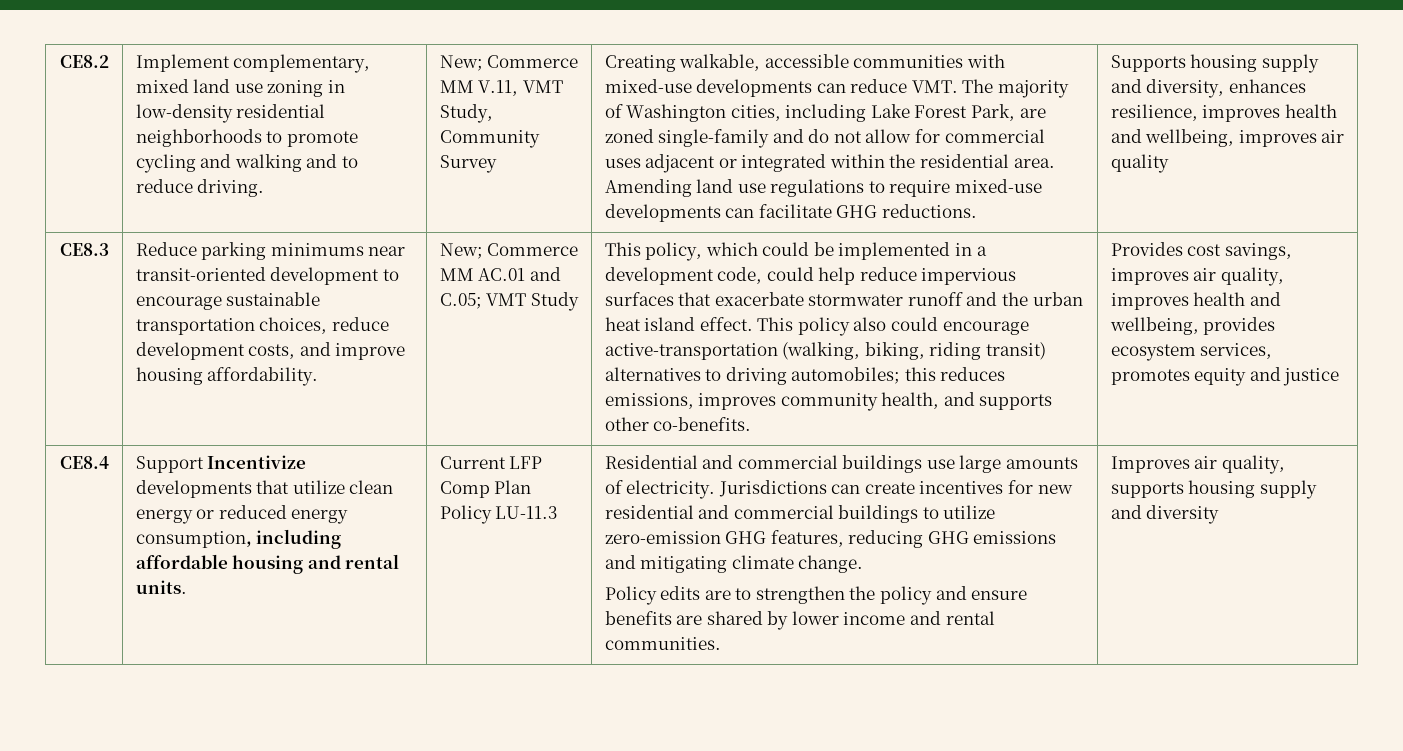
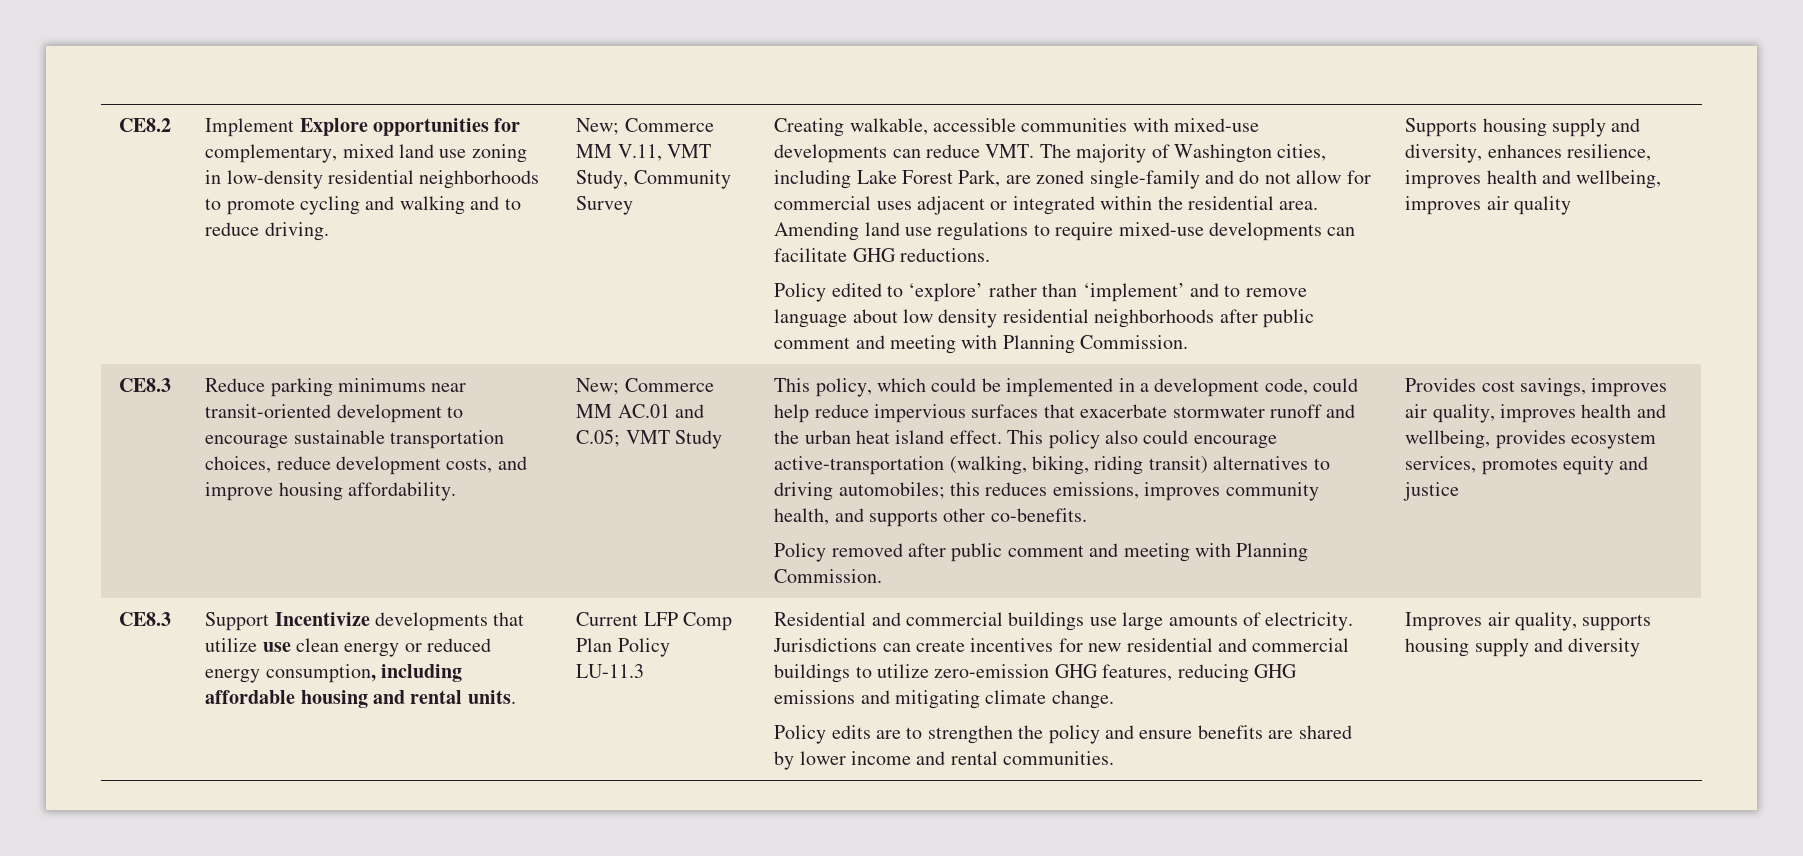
- Implement complementary, mixed land use zoning in low-density residential neighborhoods to promote cycling and walking and to reduce driving.
+ Implement Explore opportunities for complementary, mixed land use zoning in low-density residential neighborhoods to promote cycling and walking and to reduce driving.
+ Policy edited to ‘explore’ rather than ‘implement’ and to remove language about low density residential neighborhoods after public comment and meeting with Planning Commission.
+ Policy removed after public comment and meeting with Planning Commission.
  Provides cost savings, improves air quality, improves health and wellbeing, provides ecosystem services, promotes equity and justice
- CE8.4
+ CE8.3
- Support Incentivize developments that utilize clean energy or reduced energy consumption, including affordable housing and rental units.
+ Support Incentivize developments that utilize use clean energy or reduced energy consumption, including affordable housing and rental units.

